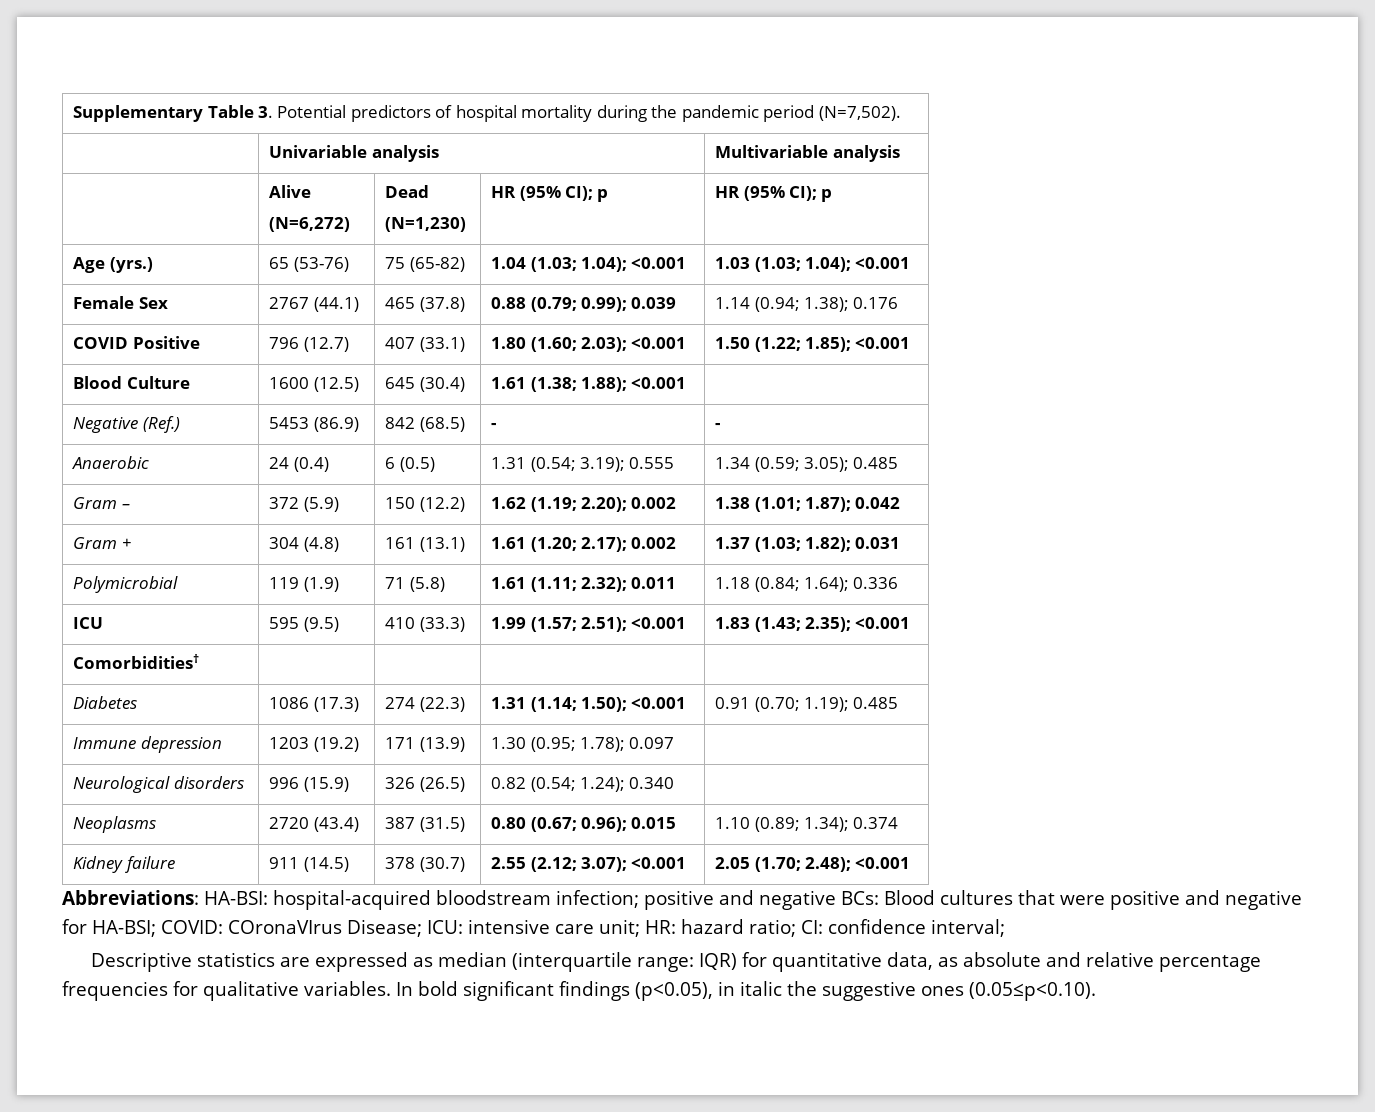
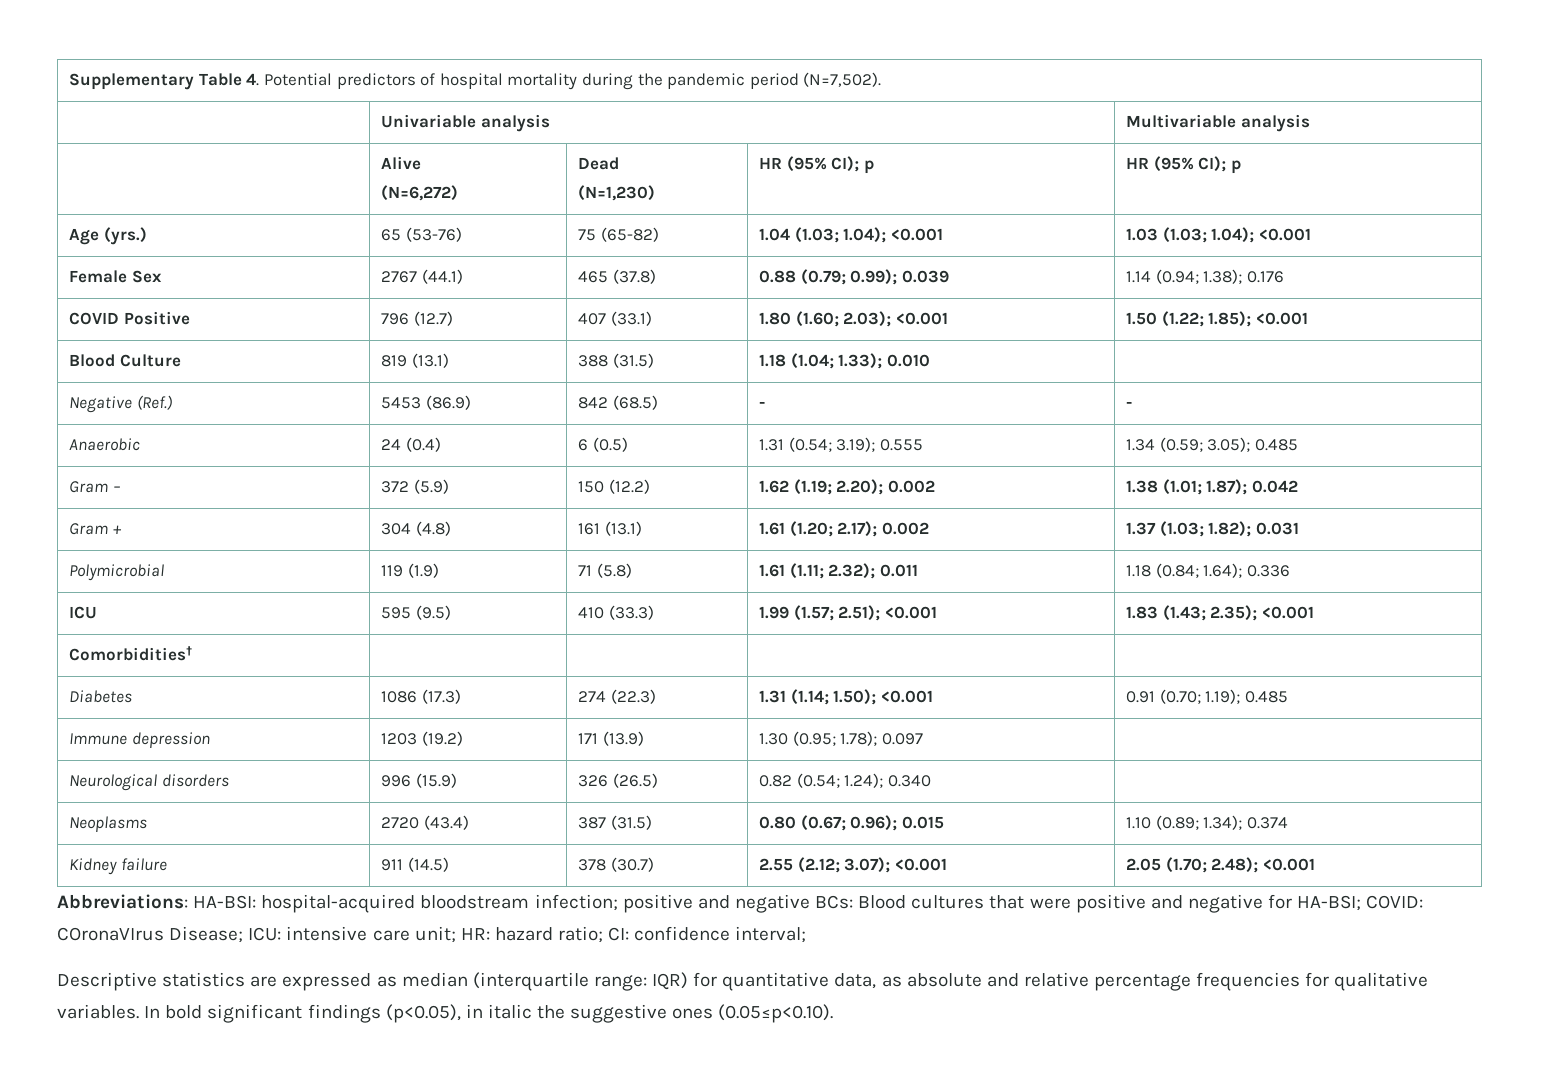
- Supplementary Table 3. Potential predictors of hospital mortality during the pandemic period (N=7,502).
+ Supplementary Table 4. Potential predictors of hospital mortality during the pandemic period (N=7,502).
- Blood Culture | 1600 (12.5) | 645 (30.4) | 1.61 (1.38; 1.88); <0.001 |
+ Blood Culture | 819 (13.1) | 388 (31.5) | 1.18 (1.04; 1.33); 0.010 |

